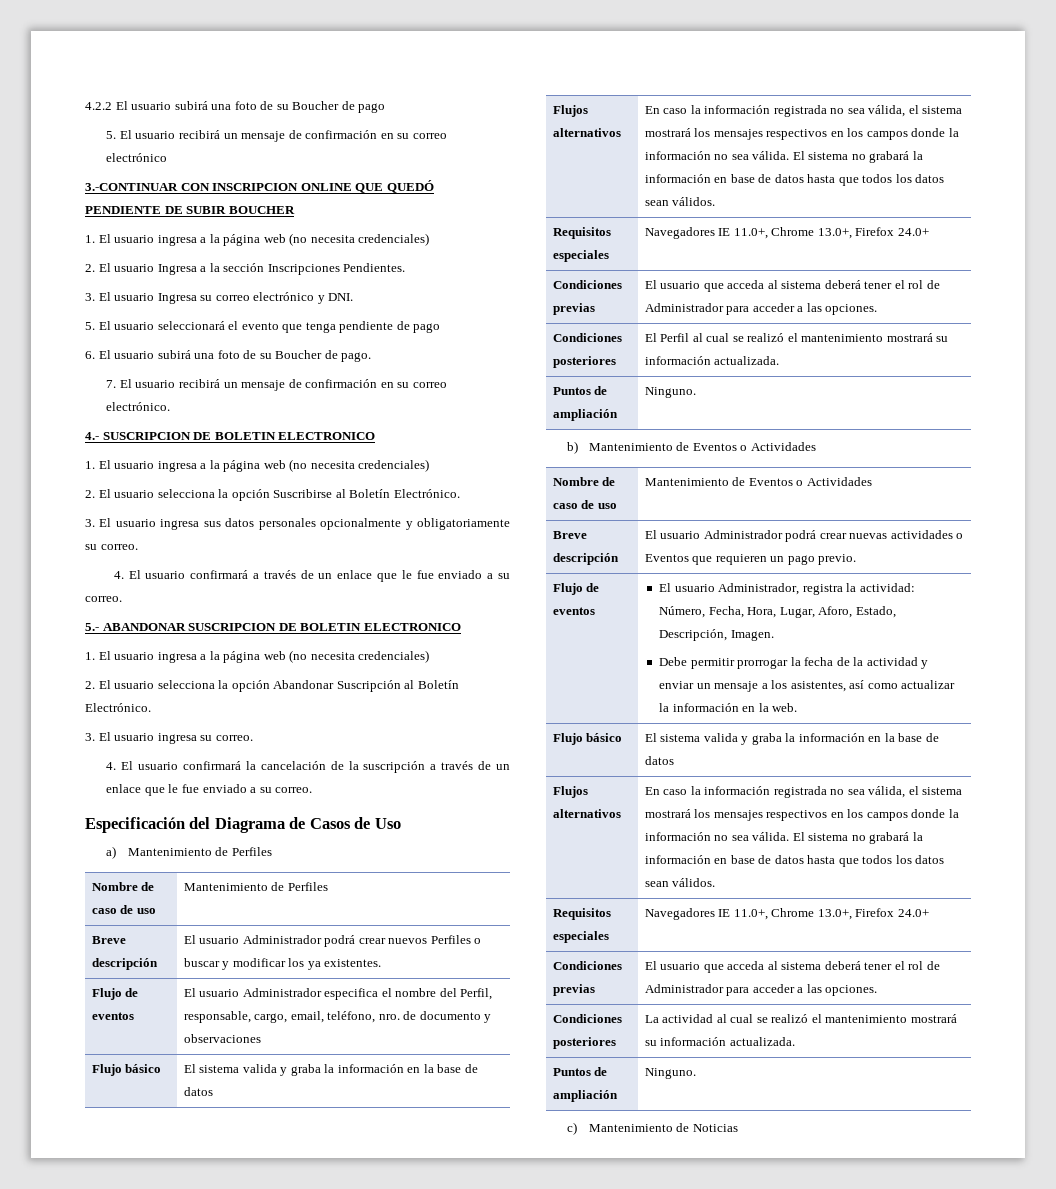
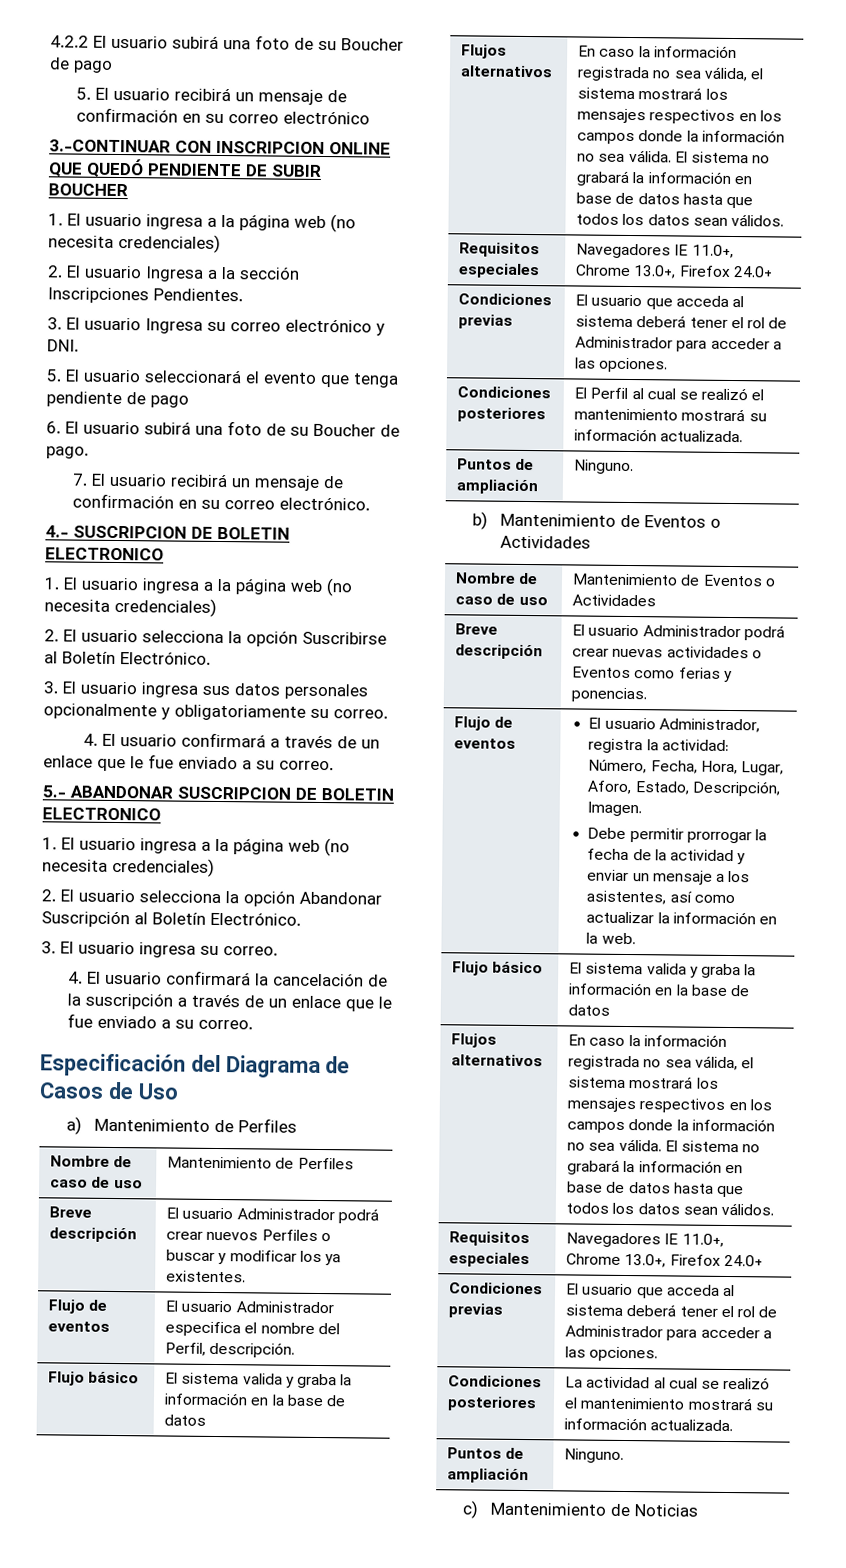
- Flujo de eventos | El usuario Administrador especifica el nombre del Perfil, responsable, cargo, email, teléfono, nro. de documento y observaciones
+ Flujo de eventos | El usuario Administrador especifica el nombre del Perfil, descripción.
- Breve descripción | El usuario Administrador podrá crear nuevas actividades o Eventos que requieren un pago previo.
+ Breve descripción | El usuario Administrador podrá crear nuevas actividades o Eventos como ferias y ponencias.

